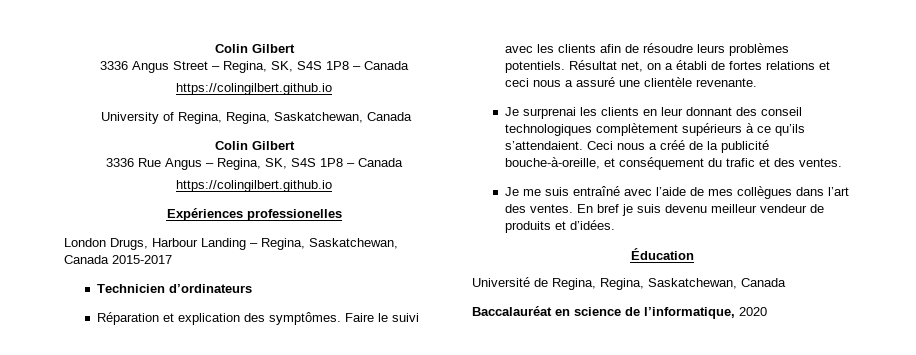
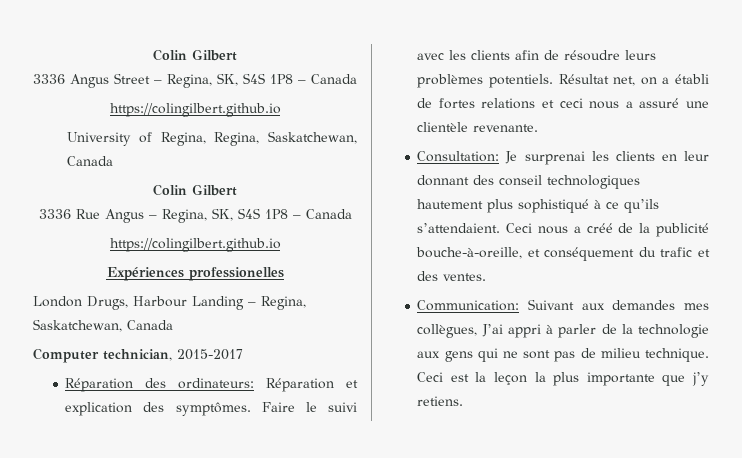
- London Drugs, Harbour Landing – Regina, Saskatchewan, Canada 2015-2017
+ London Drugs, Harbour Landing – Regina, Saskatchewan, Canada
+ Computer technician, 2015-2017
- Technicien d’ordinateurs
- Réparation et explication des symptômes.
+ Réparation des ordinateurs: Réparation et explication des symptômes.
- Je surprenai les clients en leur donnant des conseil technologiques complètement supérieurs à ce qu’ils s’attendaient.
+ Consultation: Je surprenai les clients en leur donnant des conseil technologiques hautement plus sophistiqué à ce qu’ils s’attendaient.
- Je me suis entraîné avec l’aide de mes collègues dans l’art des ventes. En bref je suis devenu meilleur vendeur de produits et d’idées.
- Éducation
- Université de Regina, Regina, Saskatchewan, Canada
- Baccalauréat en science de l’informatique, 2020
+ Communication: Suivant aux demandes mes collègues, J’ai appri à parler de la technologie aux gens qui ne sont pas de milieu technique. Ceci est la leçon la plus importante que j’y retiens.

